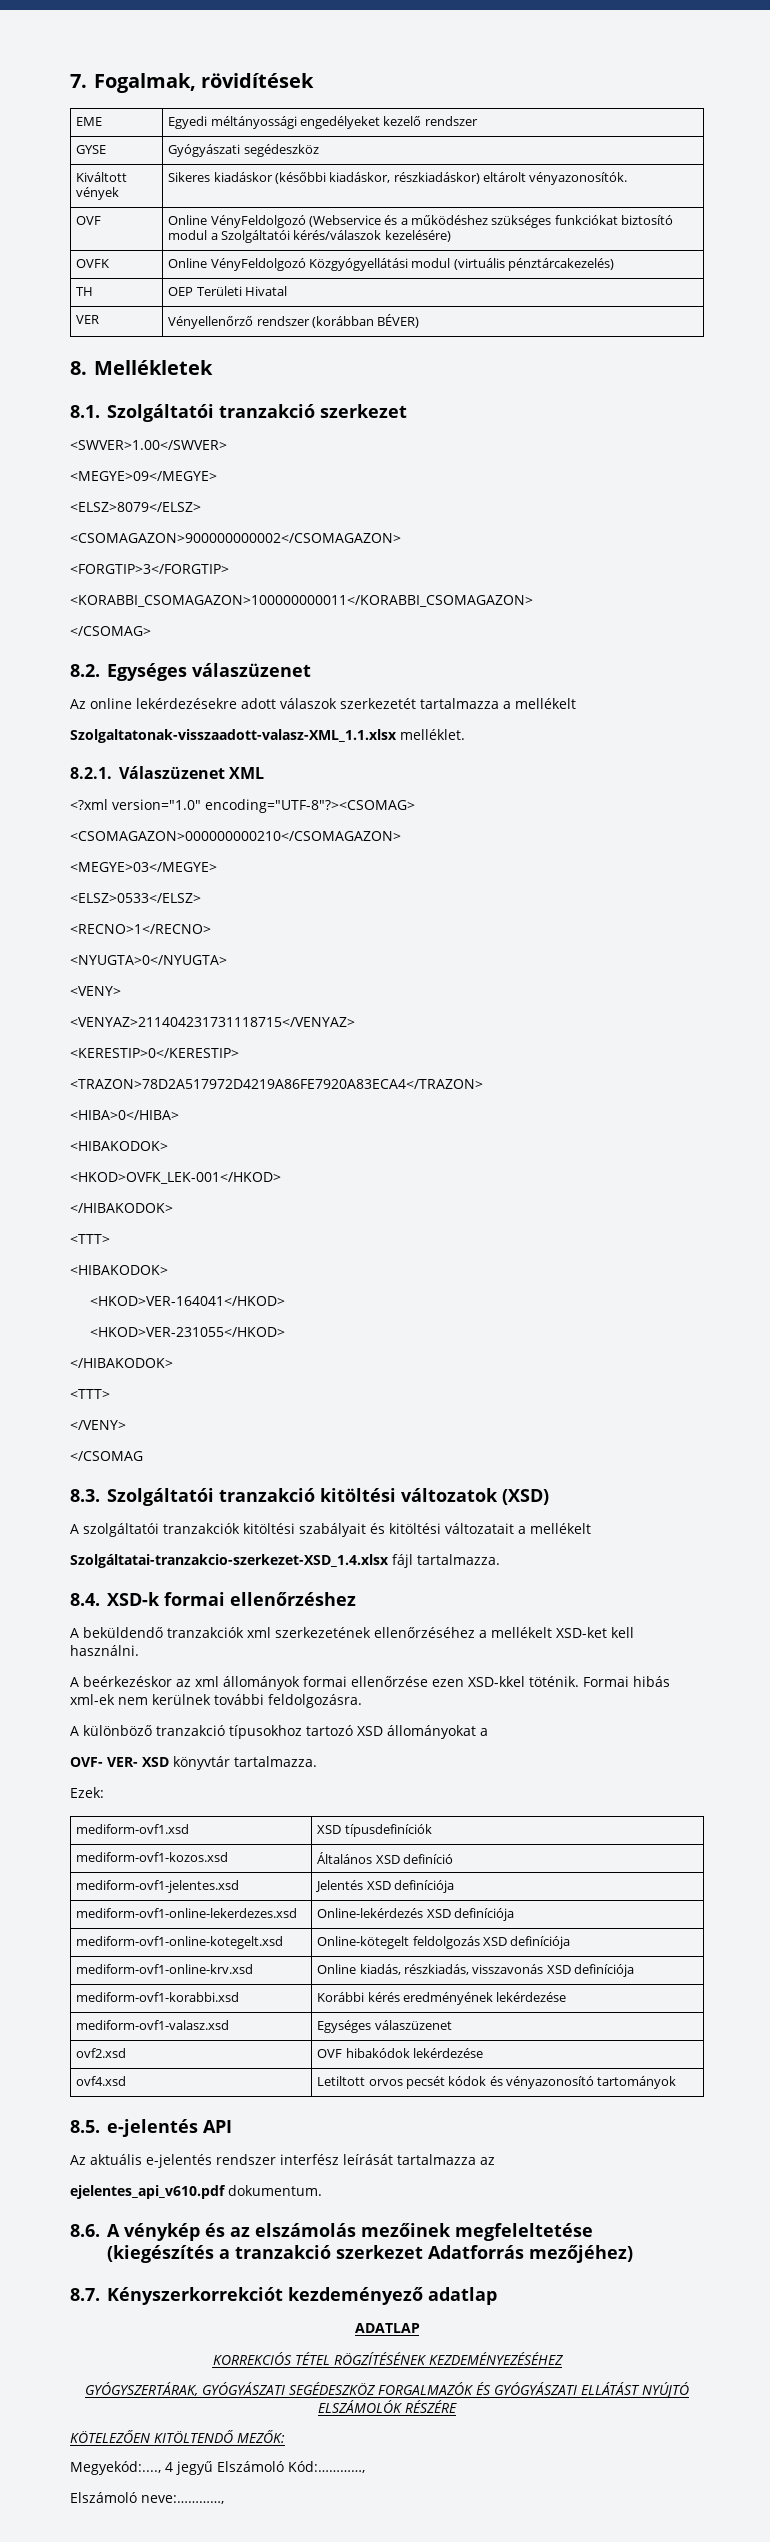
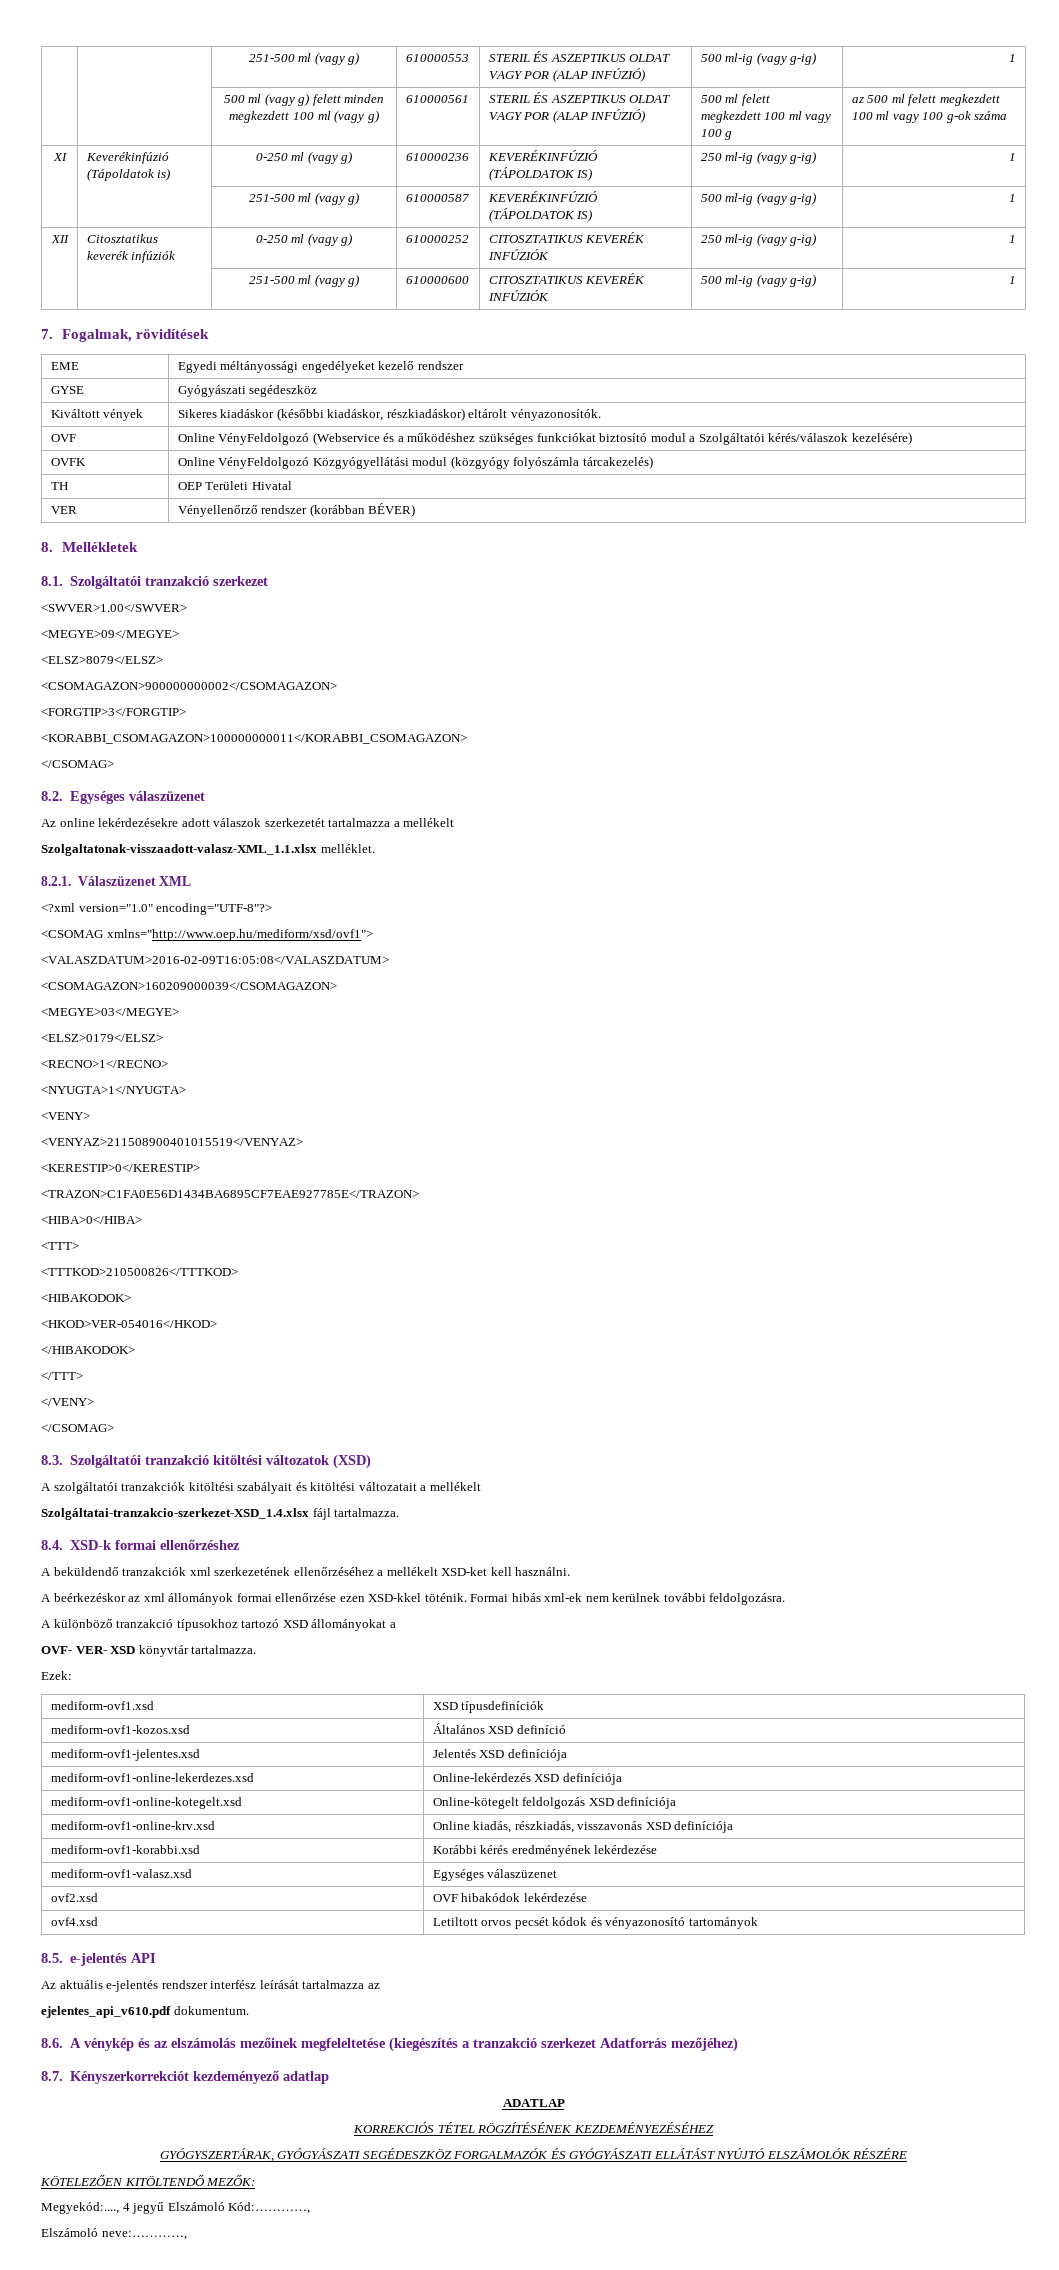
+ | | 251-500 ml (vagy g) | 610000553 | STERIL ÉS ASZEPTIKUS OLDAT VAGY POR (ALAP INFÚZIÓ) | 500 ml-ig (vagy g-ig) | 1
+ | | 500 ml (vagy g) felett minden megkezdett 100 ml (vagy g) | 610000561 | STERIL ÉS ASZEPTIKUS OLDAT VAGY POR (ALAP INFÚZIÓ) | 500 ml felett megkezdett 100 ml vagy 100 g | az 500 ml felett megkezdett 100 ml vagy 100 g-ok száma
+ XI | Keverékinfúzió (Tápoldatok is) | 0-250 ml (vagy g) | 610000236 | KEVERÉKINFÚZIÓ (TÁPOLDATOK IS) | 250 ml-ig (vagy g-ig) | 1
+ | | 251-500 ml (vagy g) | 610000587 | KEVERÉKINFÚZIÓ (TÁPOLDATOK IS) | 500 ml-ig (vagy g-ig) | 1
+ XII | Citosztatikus keverék infúziók | 0-250 ml (vagy g) | 610000252 | CITOSZTATIKUS KEVERÉK INFÚZIÓK | 250 ml-ig (vagy g-ig) | 1
+ | | 251-500 ml (vagy g) | 610000600 | CITOSZTATIKUS KEVERÉK INFÚZIÓK | 500 ml-ig (vagy g-ig) | 1
- OVFK | Online VényFeldolgozó Közgyógyellátási modul (virtuális pénztárcakezelés)
+ OVFK | Online VényFeldolgozó Közgyógyellátási modul (közgyógy folyószámla tárcakezelés)
- <?xml version="1.0" encoding="UTF-8"?><CSOMAG>
- <CSOMAGAZON>000000000210</CSOMAGAZON>
+ <?xml version="1.0" encoding="UTF-8"?>
+ <CSOMAG xmlns="http://www.oep.hu/mediform/xsd/ovf1">
+ <VALASZDATUM>2016-02-09T16:05:08</VALASZDATUM>
+ <CSOMAGAZON>160209000039</CSOMAGAZON>
- <ELSZ>0533</ELSZ>
+ <ELSZ>0179</ELSZ>
- <NYUGTA>0</NYUGTA>
+ <NYUGTA>1</NYUGTA>
- <VENYAZ>211404231731118715</VENYAZ>
+ <VENYAZ>211508900401015519</VENYAZ>
- <TRAZON>78D2A517972D4219A86FE7920A83ECA4</TRAZON>
+ <TRAZON>C1FA0E56D1434BA6895CF7EAE927785E</TRAZON>
  <HIBA>0</HIBA>
+ <TTT>
+ <TTTKOD>210500826</TTTKOD>
  <HIBAKODOK>
- <HKOD>OVFK_LEK-001</HKOD>
+ <HKOD>VER-054016</HKOD>
  </HIBAKODOK>
- <TTT>
- <HIBAKODOK>
- <HKOD>VER-164041</HKOD>
- <HKOD>VER-231055</HKOD>
- </HIBAKODOK>
- <TTT>
+ </TTT>
  </VENY>
- </CSOMAG
+ </CSOMAG>

